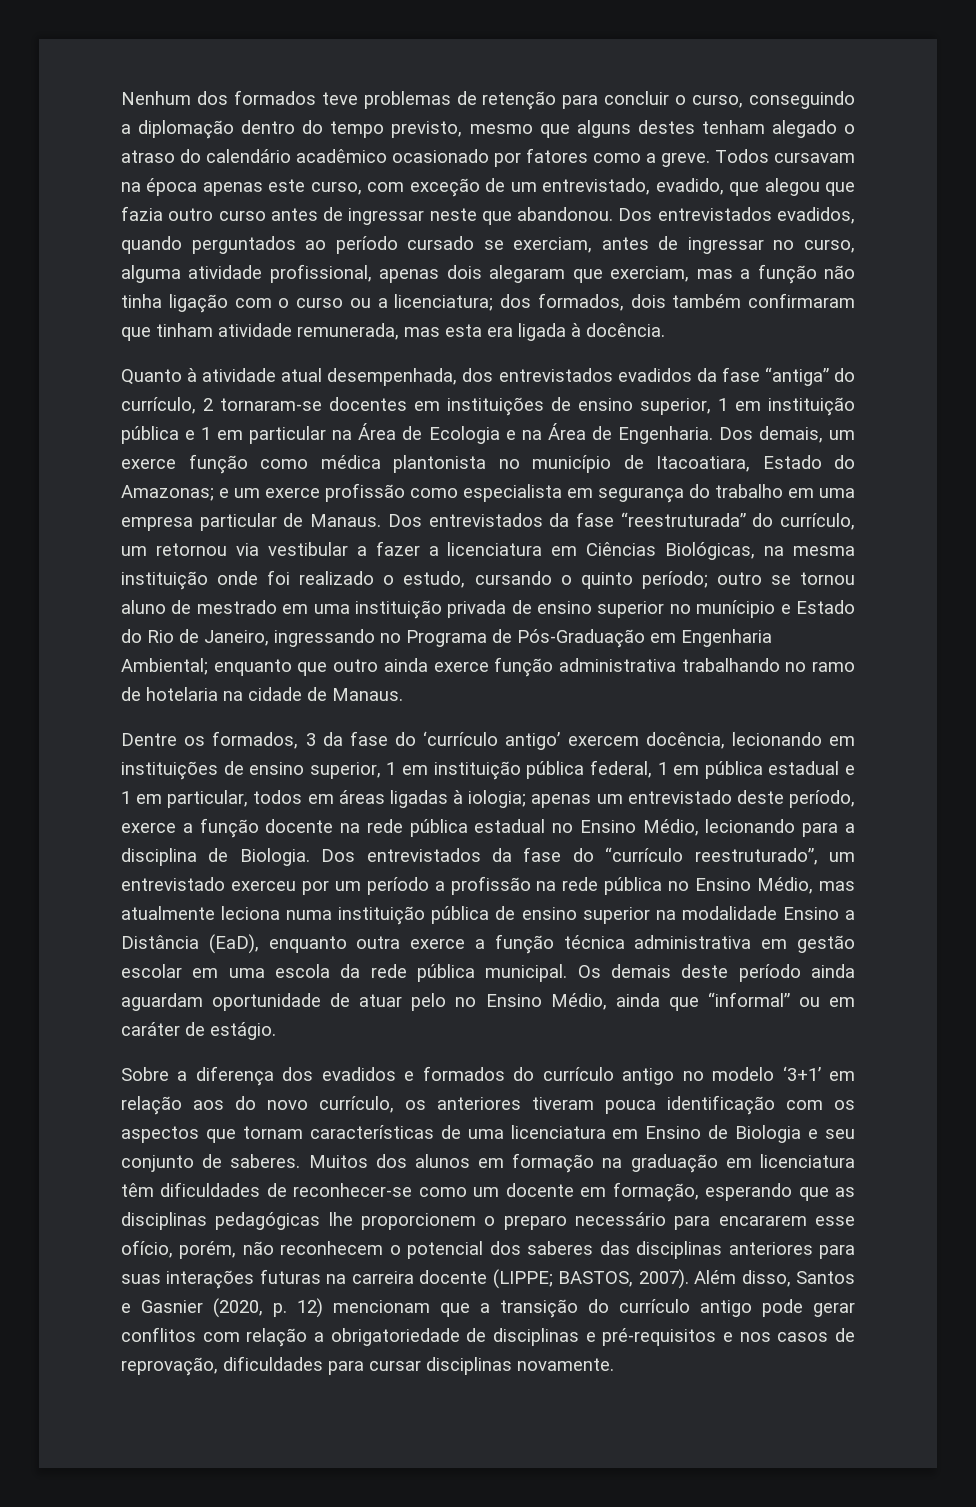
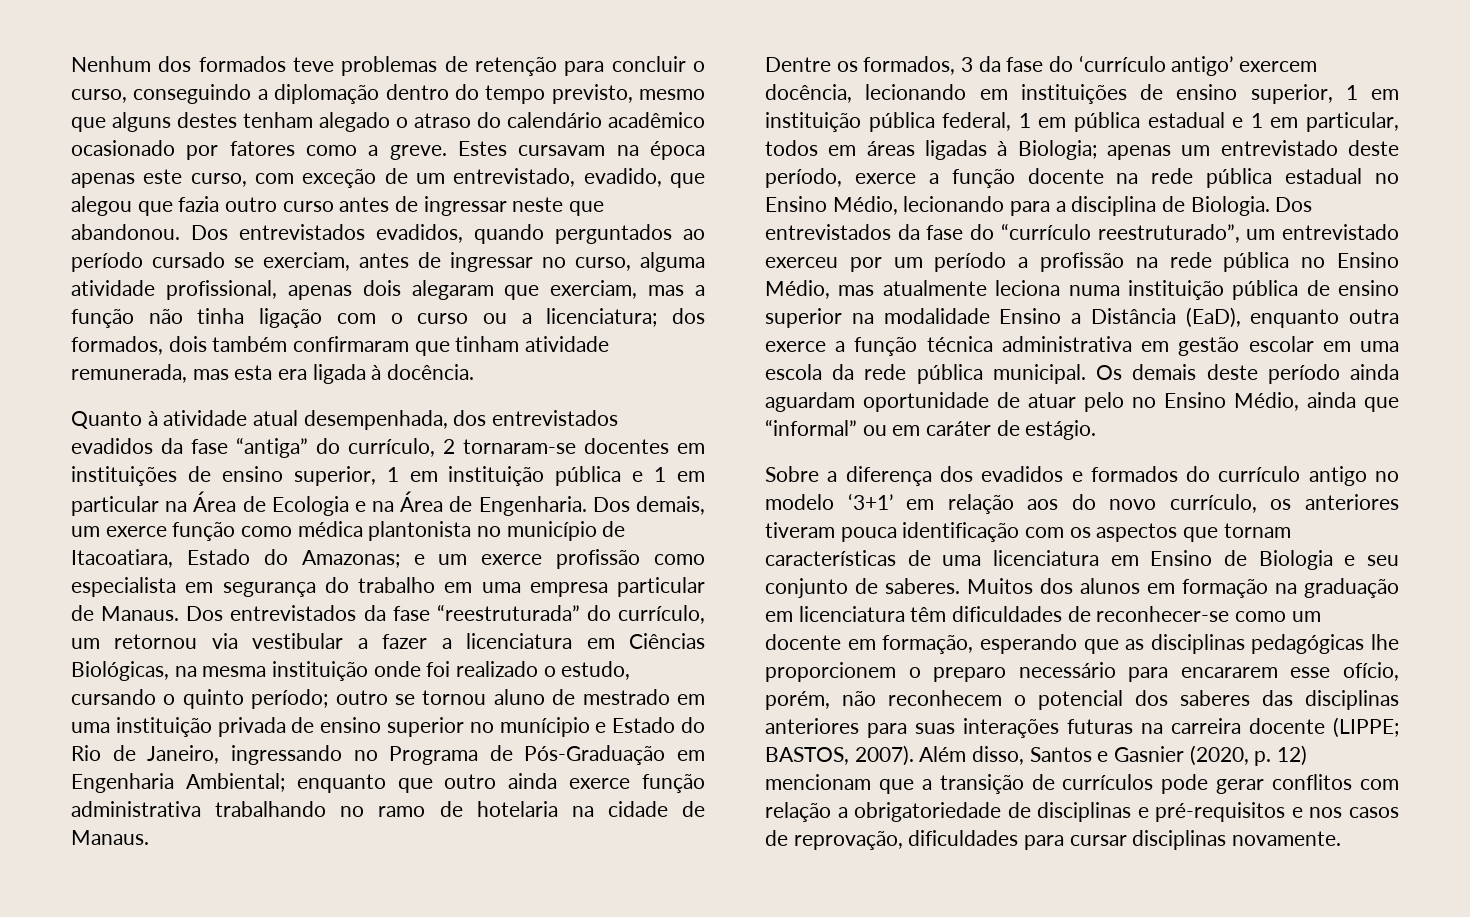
- Todos cursavam na época apenas este curso, com exceção de um entrevistado, evadido, que alegou que fazia outro curso antes de ingressar neste que abandonou.
+ Estes cursavam na época apenas este curso, com exceção de um entrevistado, evadido, que alegou que fazia outro curso antes de ingressar neste que abandonou.
- Dentre os formados, 3 da fase do ‘currículo antigo’ exercem docência, lecionando em instituições de ensino superior, 1 em instituição pública federal, 1 em pública estadual e 1 em particular, todos em áreas ligadas à iologia; apenas um entrevistado deste período, exerce a função docente na rede pública estadual no Ensino Médio, lecionando para a disciplina de Biologia.
+ Dentre os formados, 3 da fase do ‘currículo antigo’ exercem docência, lecionando em instituições de ensino superior, 1 em instituição pública federal, 1 em pública estadual e 1 em particular, todos em áreas ligadas à Biologia; apenas um entrevistado deste período, exerce a função docente na rede pública estadual no Ensino Médio, lecionando para a disciplina de Biologia.
- Além disso, Santos e Gasnier (2020, p. 12) mencionam que a transição do currículo antigo pode gerar conflitos com relação a obrigatoriedade de disciplinas e pré-requisitos e nos casos de reprovação, dificuldades para cursar disciplinas novamente.
+ Além disso, Santos e Gasnier (2020, p. 12) mencionam que a transição de currículos pode gerar conflitos com relação a obrigatoriedade de disciplinas e pré-requisitos e nos casos de reprovação, dificuldades para cursar disciplinas novamente.

